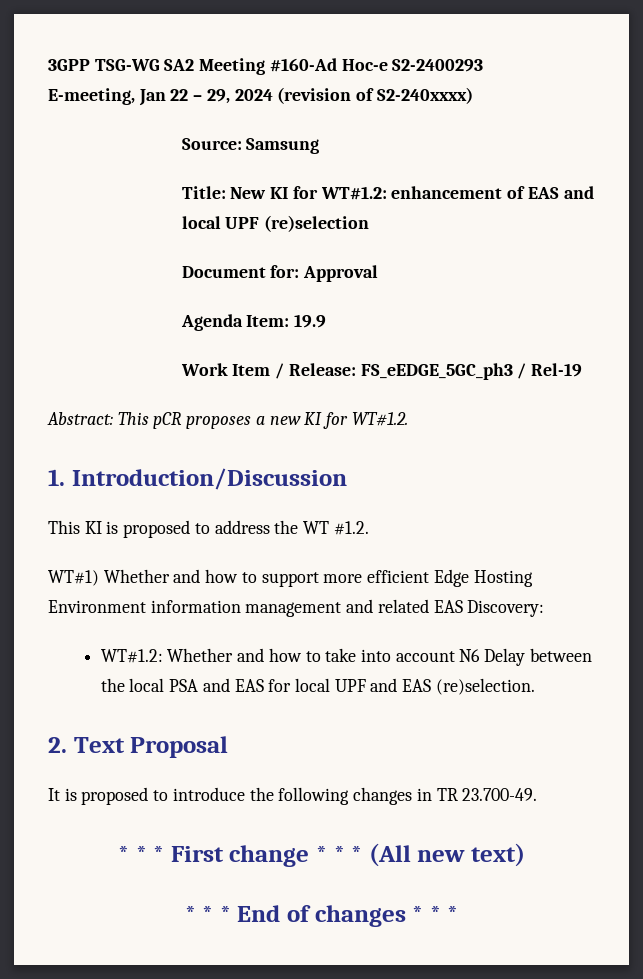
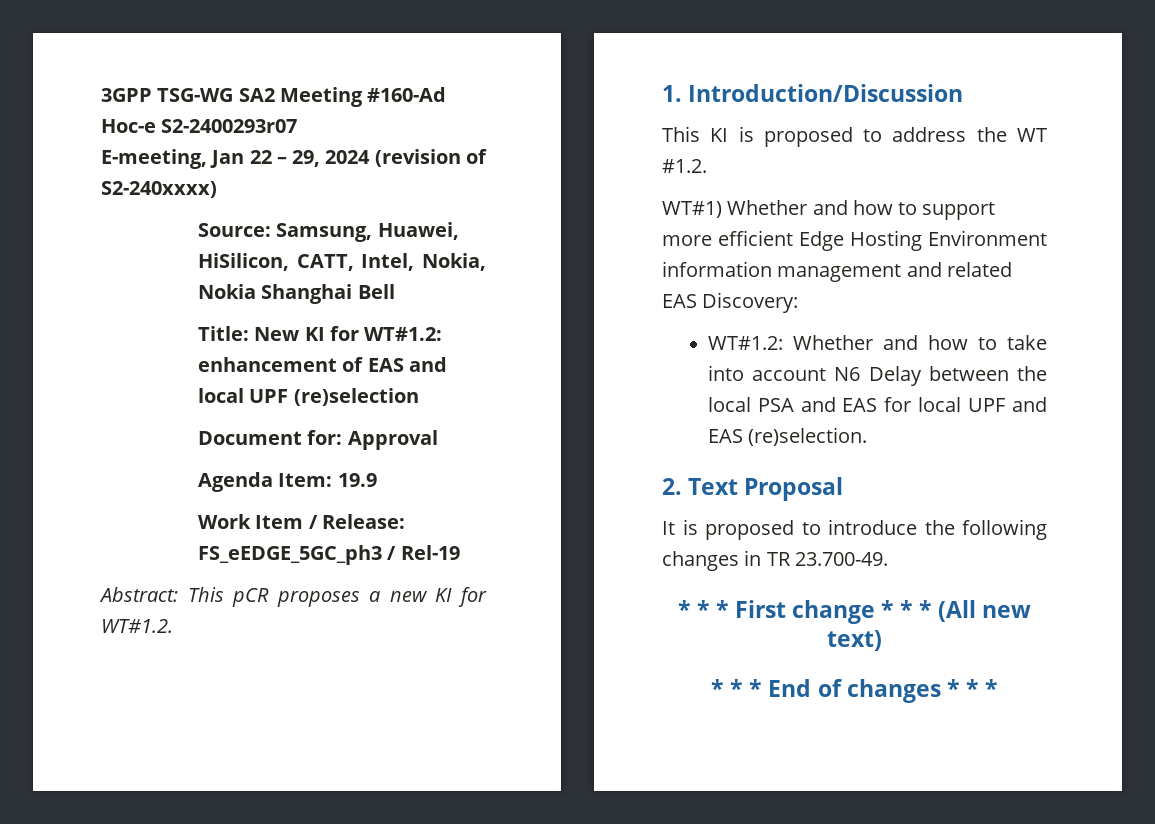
- 3GPP TSG-WG SA2 Meeting #160-Ad Hoc-e S2-2400293
+ 3GPP TSG-WG SA2 Meeting #160-Ad Hoc-e S2-2400293r07
- Source: Samsung
+ Source: Samsung, Huawei, HiSilicon, CATT, Intel, Nokia, Nokia Shanghai Bell

